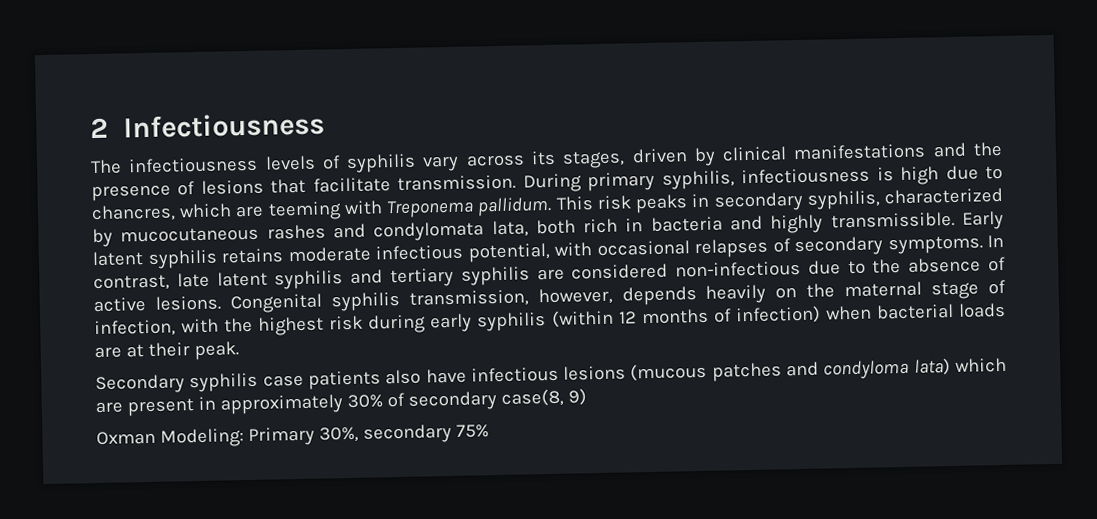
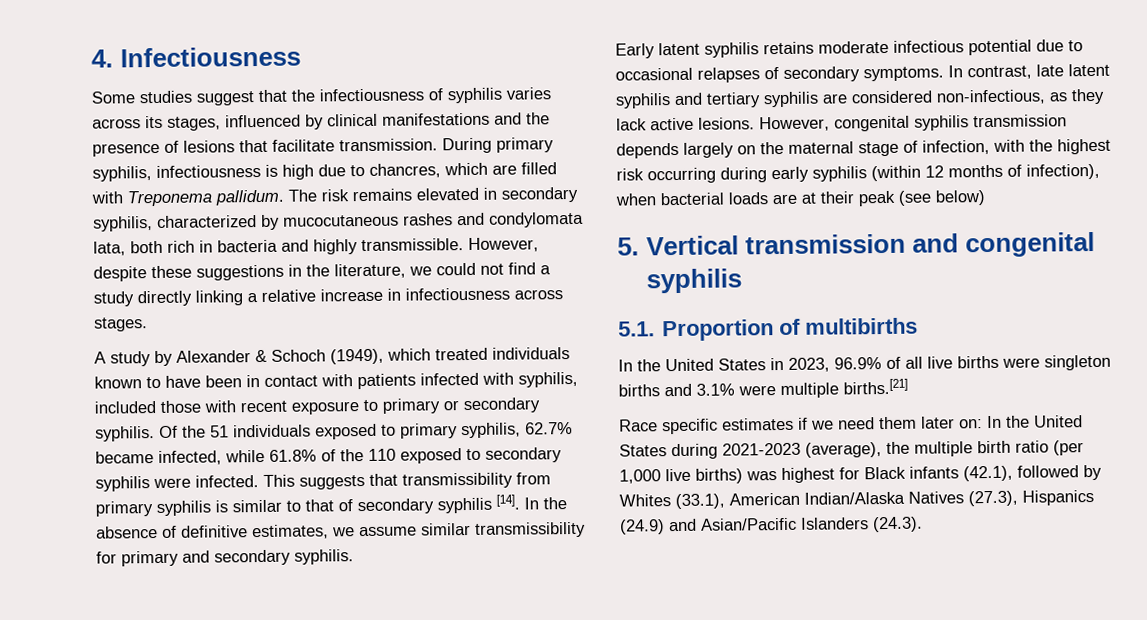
- 2 Infectiousness
+ 4. Infectiousness
- The infectiousness levels of syphilis vary across its stages, driven by clinical manifestations and the presence of lesions that facilitate transmission.
+ Some studies suggest that the infectiousness of syphilis varies across its stages, influenced by clinical manifestations and the presence of lesions that facilitate transmission.
- During primary syphilis, infectiousness is high due to chancres, which are teeming with Treponema pallidum.
+ During primary syphilis, infectiousness is high due to chancres, which are filled with Treponema pallidum.
- This risk peaks in secondary syphilis, characterized by mucocutaneous rashes and condylomata lata, both rich in bacteria and highly transmissible. Early latent syphilis retains moderate infectious potential, with occasional relapses of secondary symptoms.
+ The risk remains elevated in secondary syphilis, characterized by mucocutaneous rashes and condylomata lata, both rich in bacteria and highly transmissible. However, despite these suggestions in the literature, we could not find a study directly linking a relative increase in infectiousness across stages.
+ A study by Alexander & Schoch (1949), which treated individuals known to have been in contact with patients infected with syphilis, included those with recent exposure to primary or secondary syphilis. Of the 51 individuals exposed to primary syphilis, 62.7% became infected, while 61.8% of the 110 exposed to secondary syphilis were infected. This suggests that transmissibility from primary syphilis is similar to that of secondary syphilis [14]. In the absence of definitive estimates, we assume similar transmissibility for primary and secondary syphilis.
+ Early latent syphilis retains moderate infectious potential due to occasional relapses of secondary symptoms.
- In contrast, late latent syphilis and tertiary syphilis are considered non-infectious due to the absence of active lesions. Congenital syphilis transmission, however, depends heavily on the maternal stage of infection, with the highest risk during early syphilis (within 12 months of infection) when bacterial loads are at their peak.
- Secondary syphilis case patients also have infectious lesions (mucous patches and condyloma lata) which are present in approximately 30% of secondary case(8, 9)
- Oxman Modeling: Primary 30%, secondary 75%
+ In contrast, late latent syphilis and tertiary syphilis are considered non-infectious, as they lack active lesions. However, congenital syphilis transmission depends largely on the maternal stage of infection, with the highest risk occurring during early syphilis (within 12 months of infection), when bacterial loads are at their peak (see below)
+ 5. Vertical transmission and congenital syphilis
+ 5.1. Proportion of multibirths
+ In the United States in 2023, 96.9% of all live births were singleton births and 3.1% were multiple births.[21]
+ Race specific estimates if we need them later on: In the United States during 2021-2023 (average), the multiple birth ratio (per 1,000 live births) was highest for Black infants (42.1), followed by Whites (33.1), American Indian/Alaska Natives (27.3), Hispanics (24.9) and Asian/Pacific Islanders (24.3).

